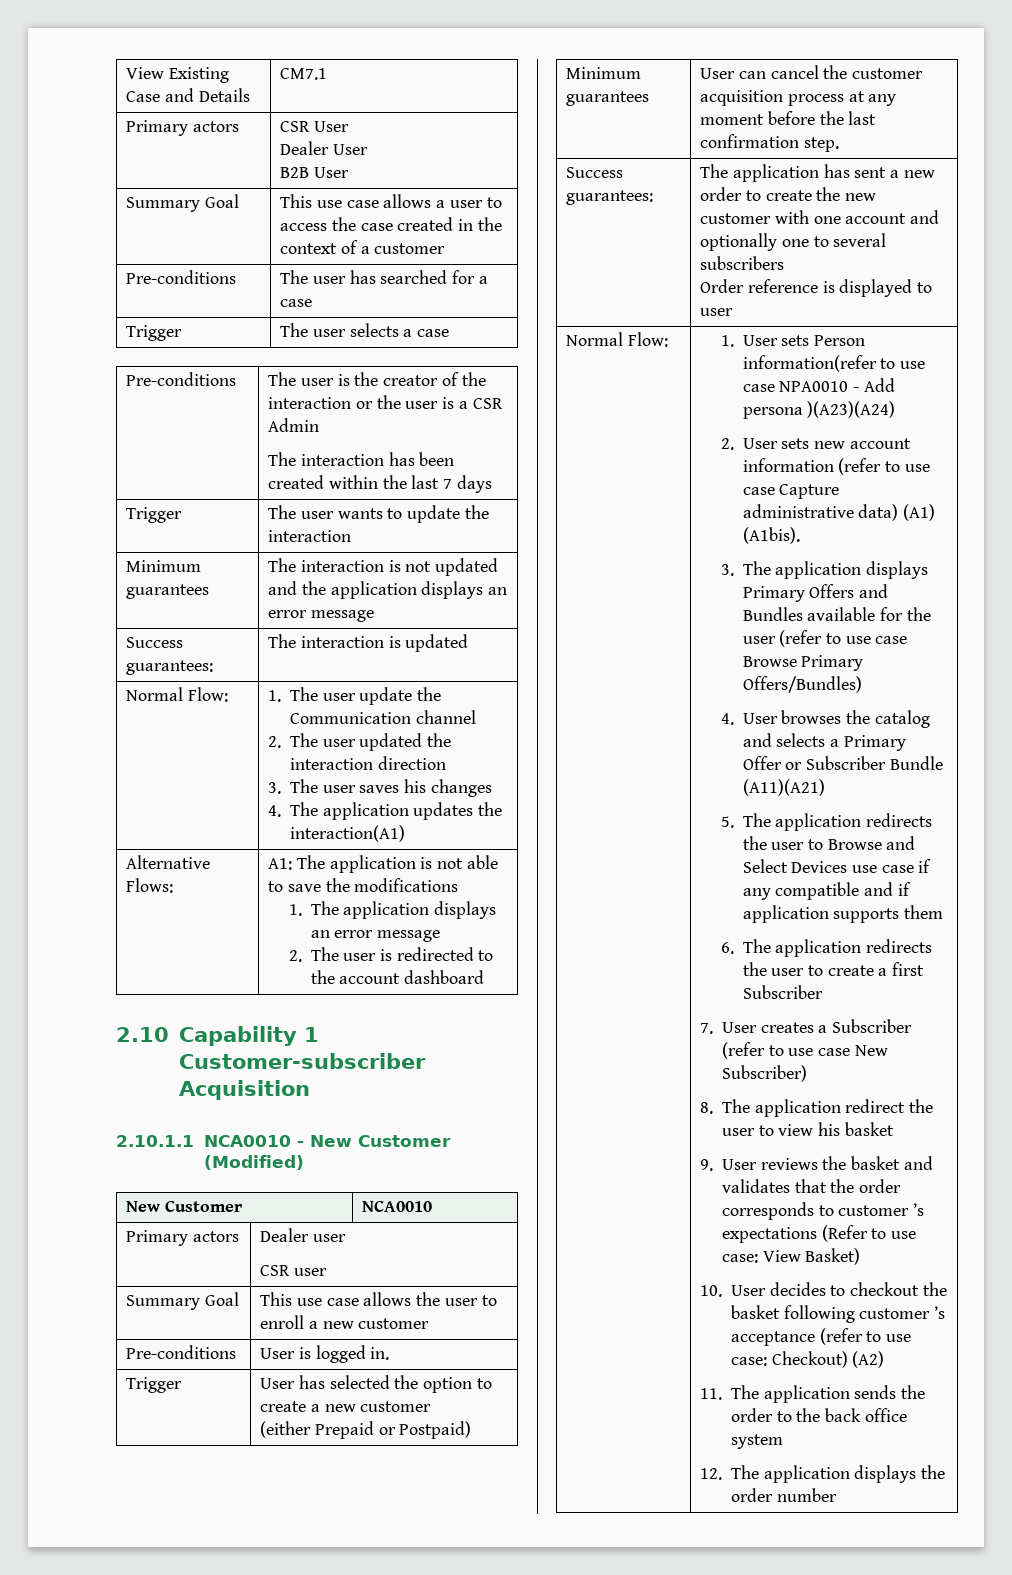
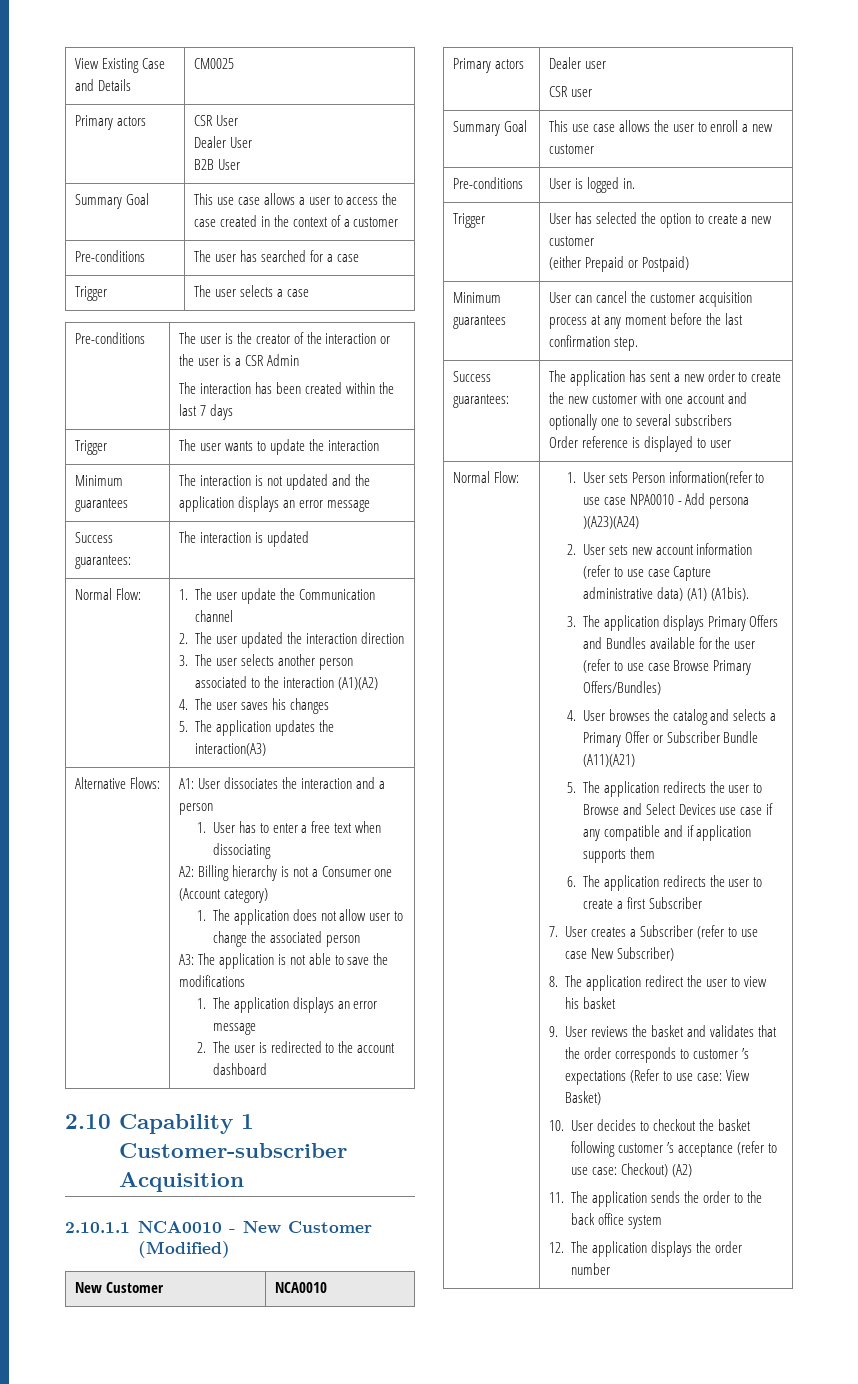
- View Existing Case and Details | CM7.1
+ View Existing Case and Details | CM0025
  Normal Flow: | 1. The user update the Communication channel
  2. The user updated the interaction direction
- 3. The user saves his changes
- 4. The application updates the interaction(A1)
+ 3. The user selects another person associated to the interaction (A1)(A2)
+ 4. The user saves his changes
+ 5. The application updates the interaction(A3)
- A1: The application is not able to save the modifications
+ A1: User dissociates the interaction and a person
+ 1. User has to enter a free text when dissociating
+ A2: Billing hierarchy is not a Consumer one (Account category)
+ 1. The application does not allow user to change the associated person
+ A3: The application is not able to save the modifications

